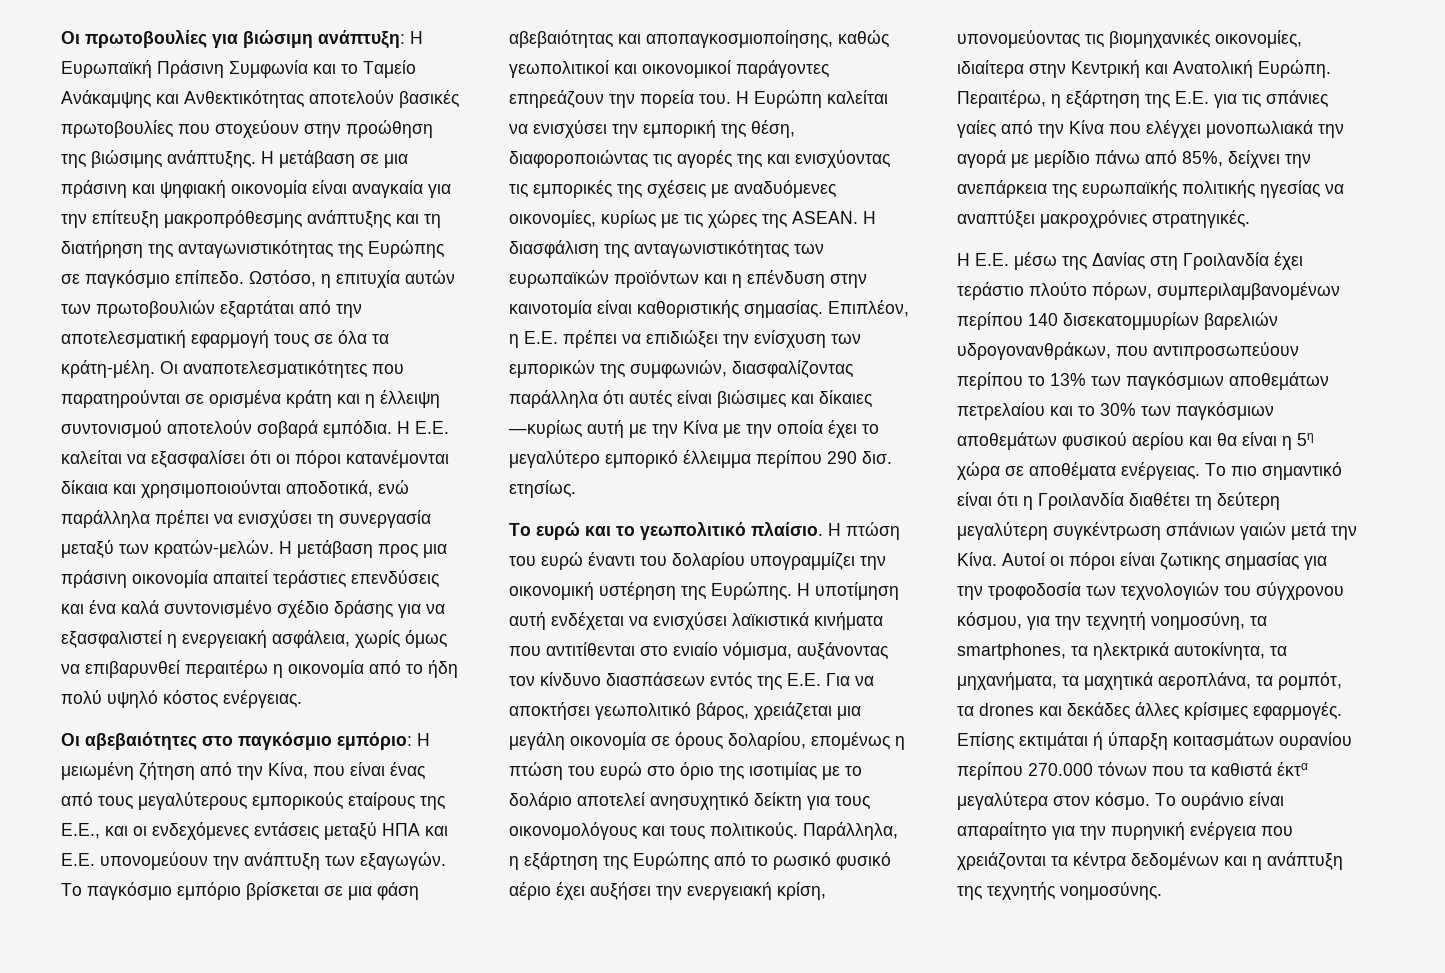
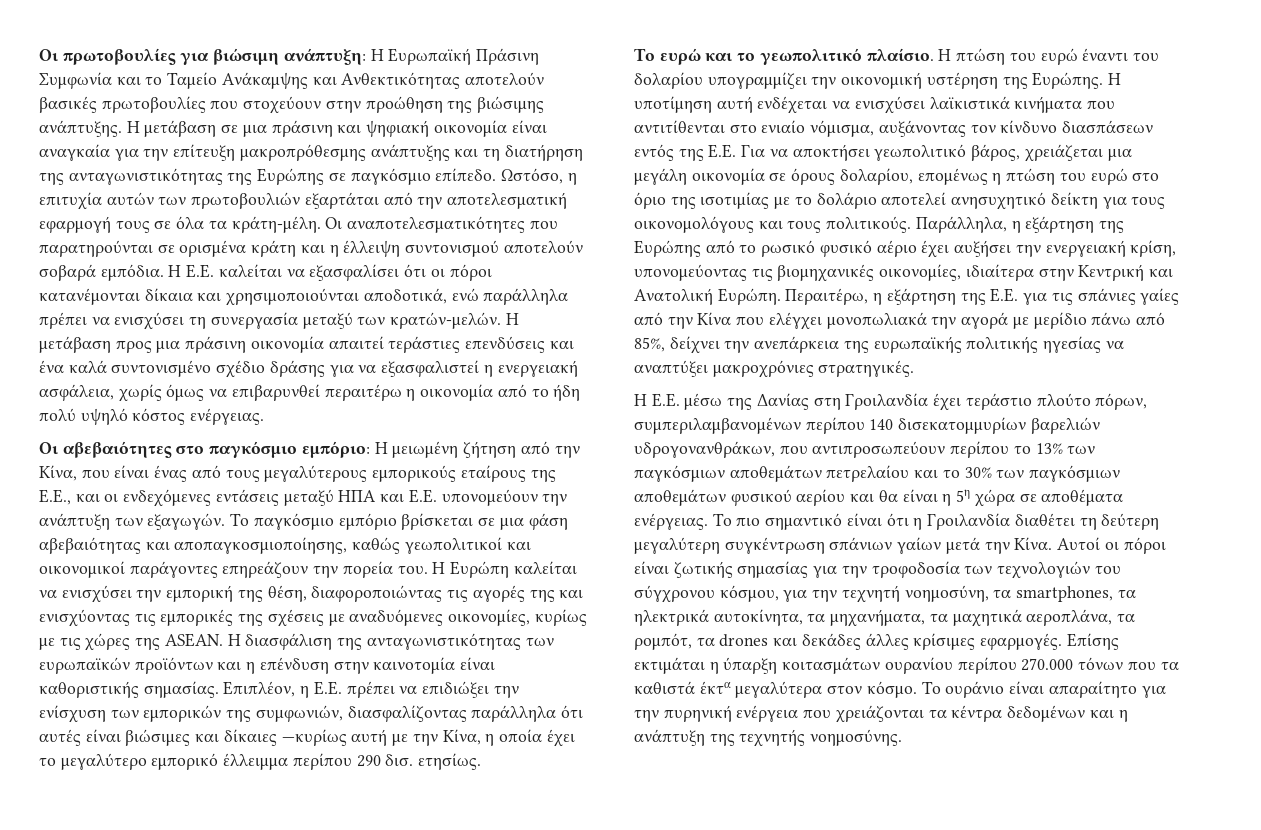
- Επιπλέον, η Ε.Ε. πρέπει να επιδιώξει την ενίσχυση των εμπορικών της συμφωνιών, διασφαλίζοντας παράλληλα ότι αυτές είναι βιώσιμες και δίκαιες —κυρίως αυτή με την Κίνα με την οποία έχει το μεγαλύτερο εμπορικό έλλειμμα περίπου 290 δισ. ετησίως.
+ Επιπλέον, η Ε.Ε. πρέπει να επιδιώξει την ενίσχυση των εμπορικών της συμφωνιών, διασφαλίζοντας παράλληλα ότι αυτές είναι βιώσιμες και δίκαιες —κυρίως αυτή με την Κίνα, η οποία έχει το μεγαλύτερο εμπορικό έλλειμμα περίπου 290 δισ. ετησίως.
- Το πιο σημαντικό είναι ότι η Γροιλανδία διαθέτει τη δεύτερη μεγαλύτερη συγκέντρωση σπάνιων γαιών μετά την Κίνα.
+ Το πιο σημαντικό είναι ότι η Γροιλανδία διαθέτει τη δεύτερη μεγαλύτερη συγκέντρωση σπάνιων γαίων μετά την Κίνα.
- Αυτοί οι πόροι είναι ζωτικης σημασίας για την τροφοδοσία των τεχνολογιών του σύγχρονου κόσμου, για την τεχνητή νοημοσύνη, τα smartphones, τα ηλεκτρικά αυτοκίνητα, τα μηχανήματα, τα μαχητικά αεροπλάνα, τα ρομπότ, τα drones και δεκάδες άλλες κρίσιμες εφαρμογές.
+ Αυτοί οι πόροι είναι ζωτικής σημασίας για την τροφοδοσία των τεχνολογιών του σύγχρονου κόσμου, για την τεχνητή νοημοσύνη, τα smartphones, τα ηλεκτρικά αυτοκίνητα, τα μηχανήματα, τα μαχητικά αεροπλάνα, τα ρομπότ, τα drones και δεκάδες άλλες κρίσιμες εφαρμογές.
- Επίσης εκτιμάται ή ύπαρξη κοιτασμάτων ουρανίου περίπου 270.000 τόνων που τα καθιστά έκτα μεγαλύτερα στον κόσμο.
+ Επίσης εκτιμάται η ύπαρξη κοιτασμάτων ουρανίου περίπου 270.000 τόνων που τα καθιστά έκτα μεγαλύτερα στον κόσμο.

